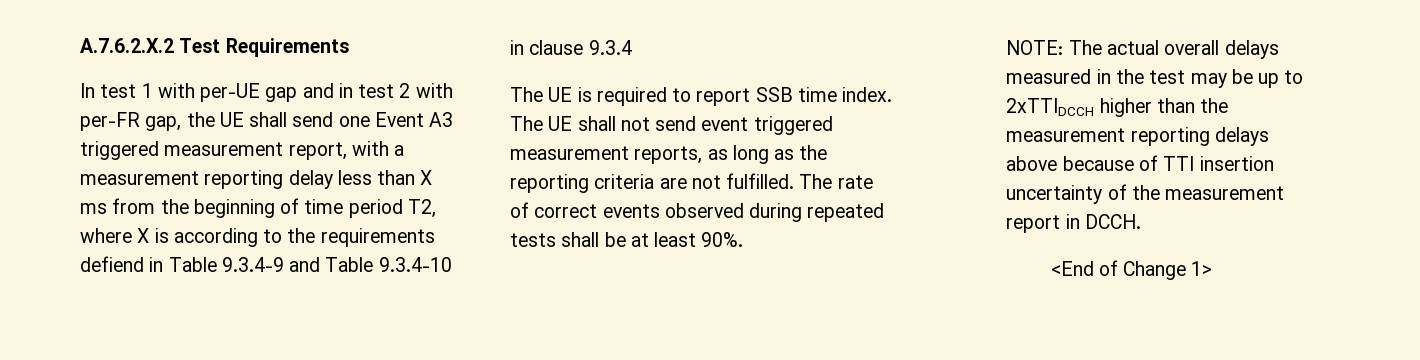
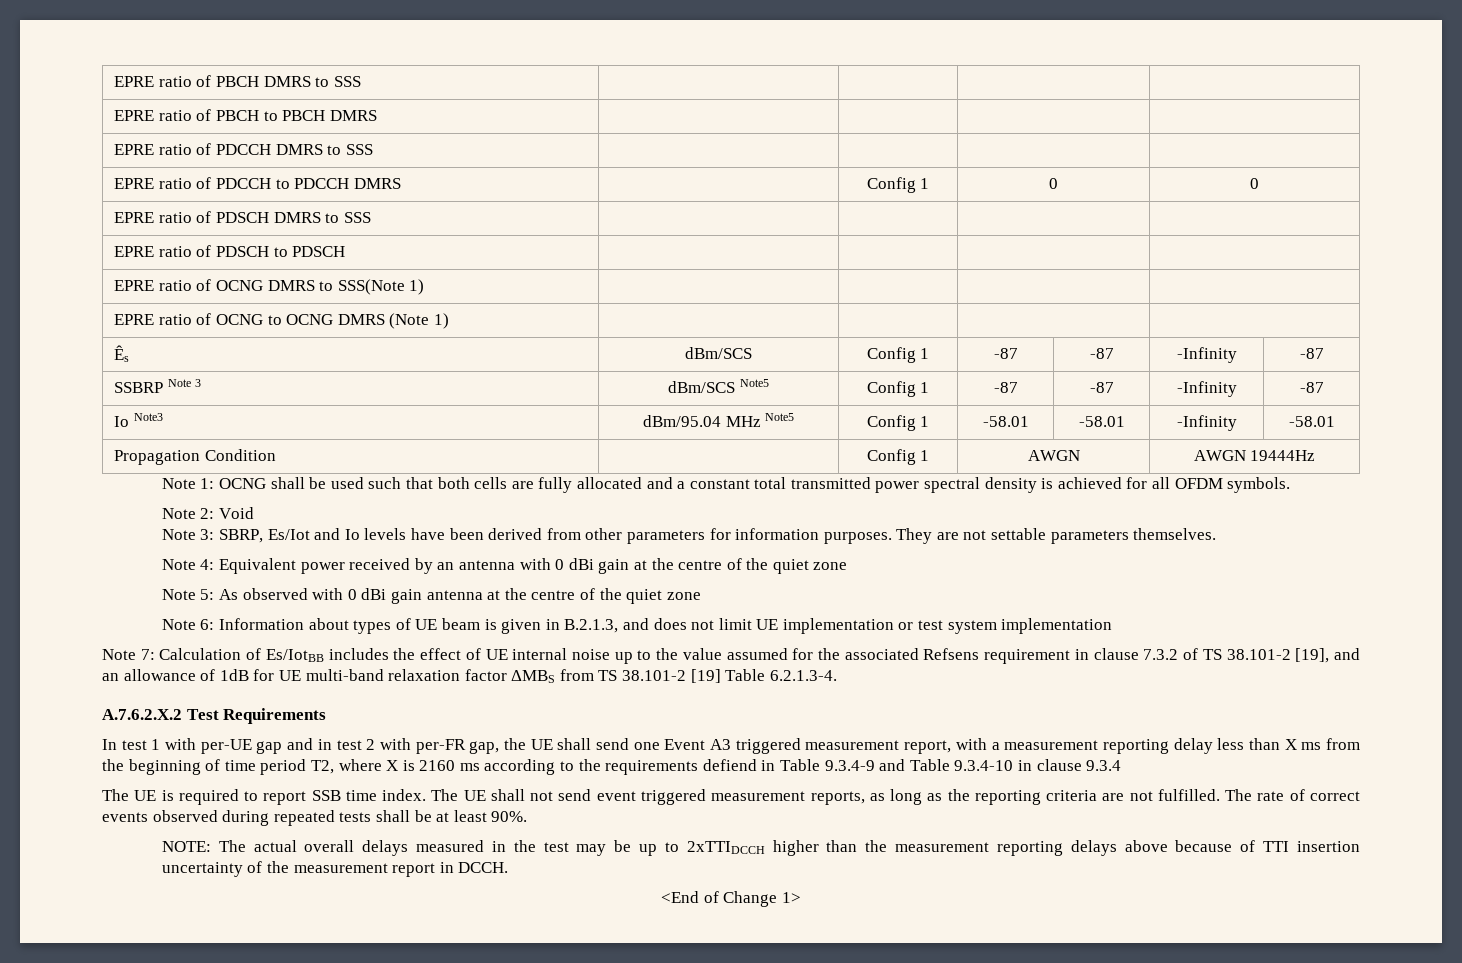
+ EPRE ratio of PBCH DMRS to SSS | | | |
+ EPRE ratio of PBCH to PBCH DMRS | | | |
+ EPRE ratio of PDCCH DMRS to SSS | | | |
+ EPRE ratio of PDCCH to PDCCH DMRS | | Config 1 | 0 | 0
+ EPRE ratio of PDSCH DMRS to SSS | | | |
+ EPRE ratio of PDSCH to PDSCH | | | |
+ EPRE ratio of OCNG DMRS to SSS(Note 1) | | | |
+ EPRE ratio of OCNG to OCNG DMRS (Note 1) | | | |
+ Ês | dBm/SCS | Config 1 | -87 | -87 | -Infinity | -87
+ SSBRP Note 3 | dBm/SCS Note5 | Config 1 | -87 | -87 | -Infinity | -87
+ Io Note3 | dBm/95.04 MHz Note5 | Config 1 | -58.01 | -58.01 | -Infinity | -58.01
+ Propagation Condition | | Config 1 | AWGN | AWGN 19444Hz
+ Note 1: OCNG shall be used such that both cells are fully allocated and a constant total transmitted power spectral density is achieved for all OFDM symbols.
+ Note 2: Void
+ Note 3: SBRP, Es/Iot and Io levels have been derived from other parameters for information purposes. They are not settable parameters themselves.
+ Note 4: Equivalent power received by an antenna with 0 dBi gain at the centre of the quiet zone
+ Note 5: As observed with 0 dBi gain antenna at the centre of the quiet zone
+ Note 6: Information about types of UE beam is given in B.2.1.3, and does not limit UE implementation or test system implementation
+ Note 7: Calculation of Es/IotBB includes the effect of UE internal noise up to the value assumed for the associated Refsens requirement in clause 7.3.2 of TS 38.101-2 [19], and an allowance of 1dB for UE multi-band relaxation factor ΔMBS from TS 38.101-2 [19] Table 6.2.1.3-4.
- In test 1 with per-UE gap and in test 2 with per-FR gap, the UE shall send one Event A3 triggered measurement report, with a measurement reporting delay less than X ms from the beginning of time period T2, where X is according to the requirements defiend in Table 9.3.4-9 and Table 9.3.4-10 in clause 9.3.4
+ In test 1 with per-UE gap and in test 2 with per-FR gap, the UE shall send one Event A3 triggered measurement report, with a measurement reporting delay less than X ms from the beginning of time period T2, where X is 2160 ms according to the requirements defiend in Table 9.3.4-9 and Table 9.3.4-10 in clause 9.3.4

